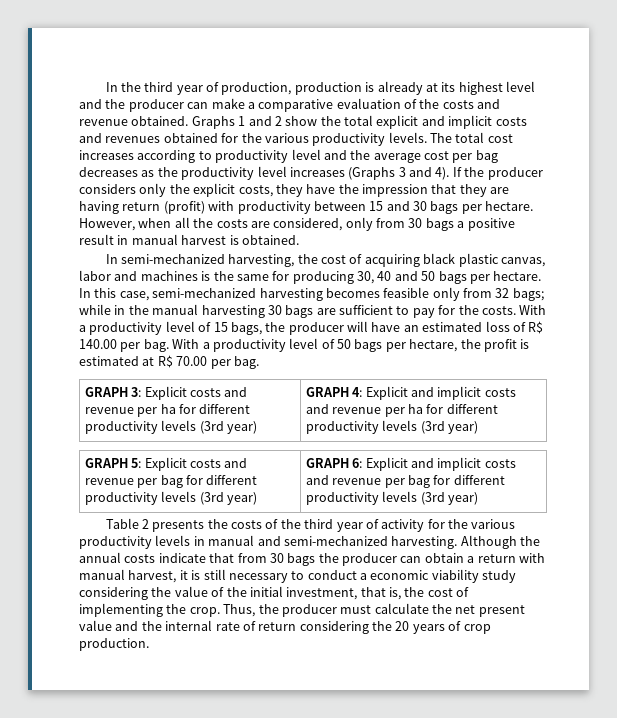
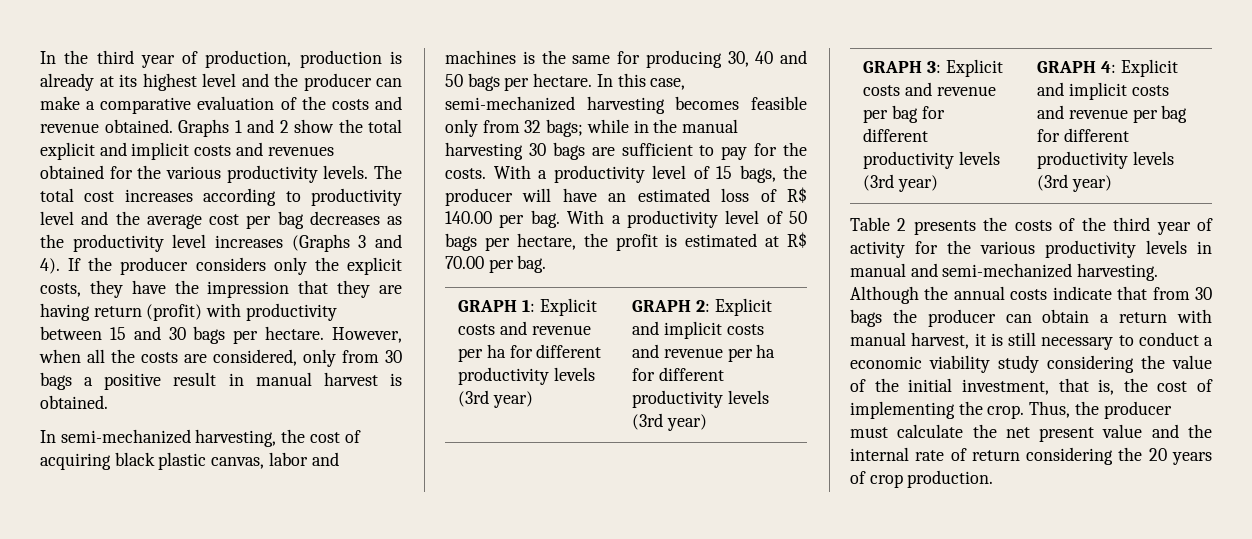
- GRAPH 3: Explicit costs and revenue per ha for different productivity levels (3rd year) | GRAPH 4: Explicit and implicit costs and revenue per ha for different productivity levels (3rd year)
+ GRAPH 1: Explicit costs and revenue per ha for different productivity levels (3rd year) | GRAPH 2: Explicit and implicit costs and revenue per ha for different productivity levels (3rd year)
- GRAPH 5: Explicit costs and revenue per bag for different productivity levels (3rd year) | GRAPH 6: Explicit and implicit costs and revenue per bag for different productivity levels (3rd year)
+ GRAPH 3: Explicit costs and revenue per bag for different productivity levels (3rd year) | GRAPH 4: Explicit and implicit costs and revenue per bag for different productivity levels (3rd year)

